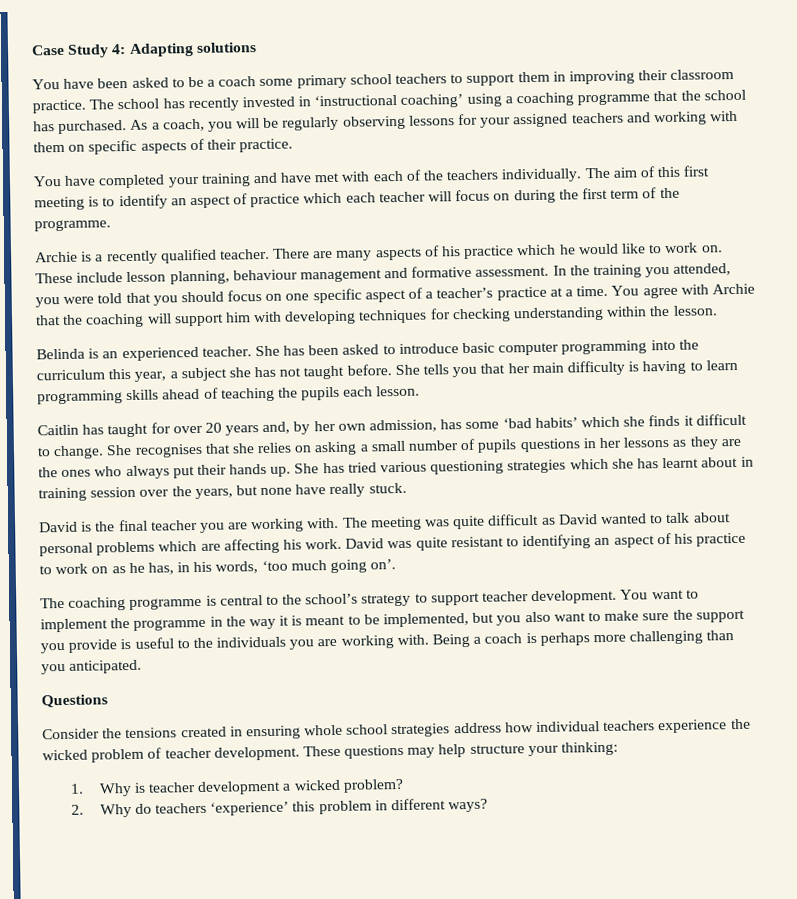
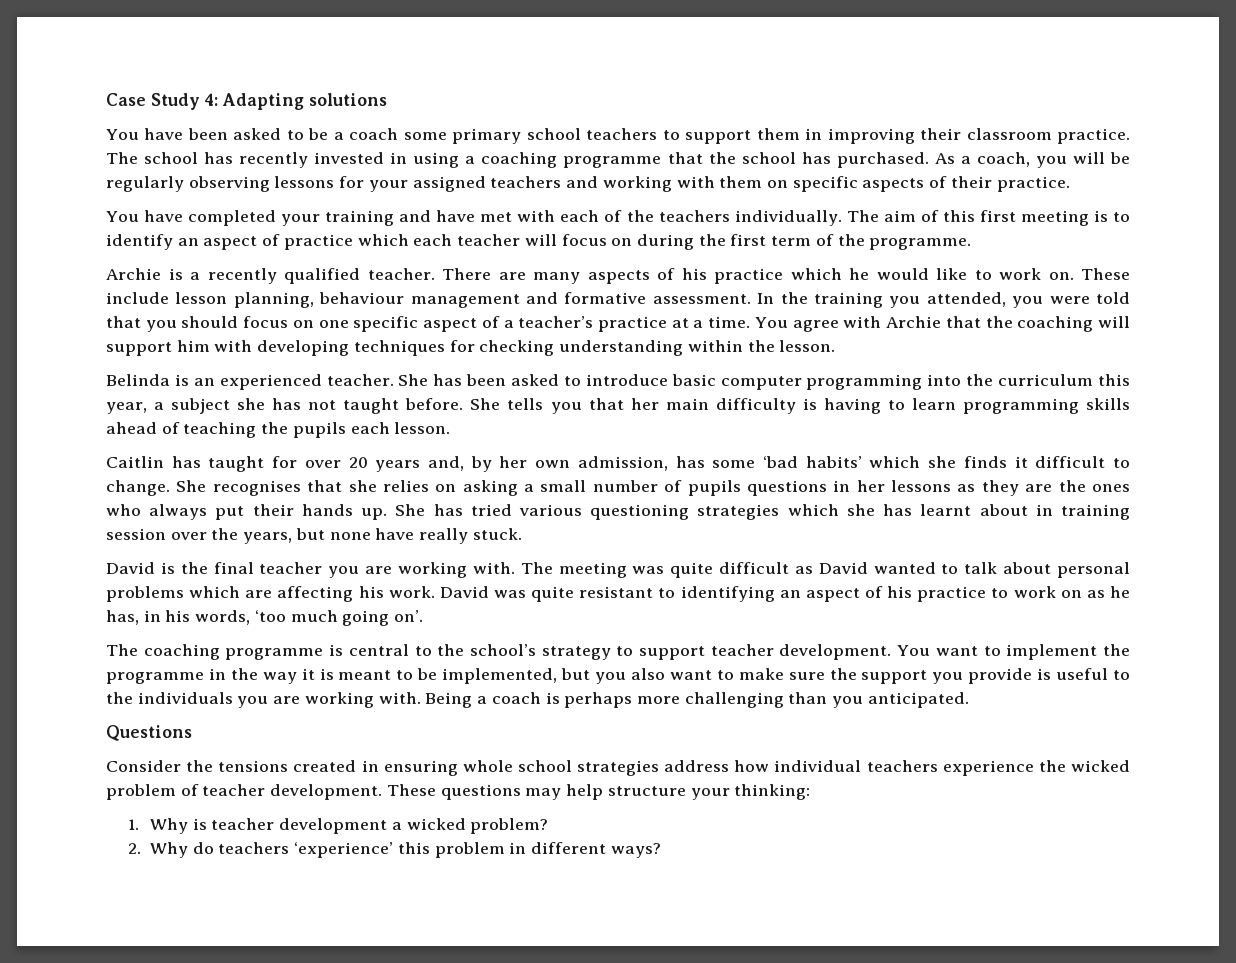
- The school has recently invested in ‘instructional coaching’ using a coaching programme that the school has purchased.
+ The school has recently invested in using a coaching programme that the school has purchased.

